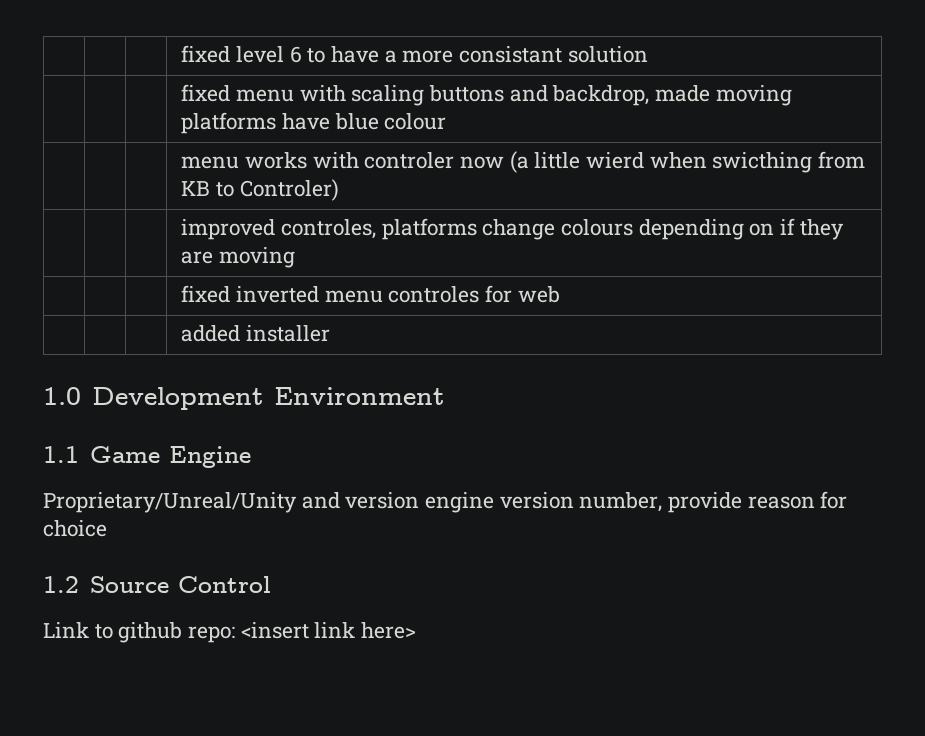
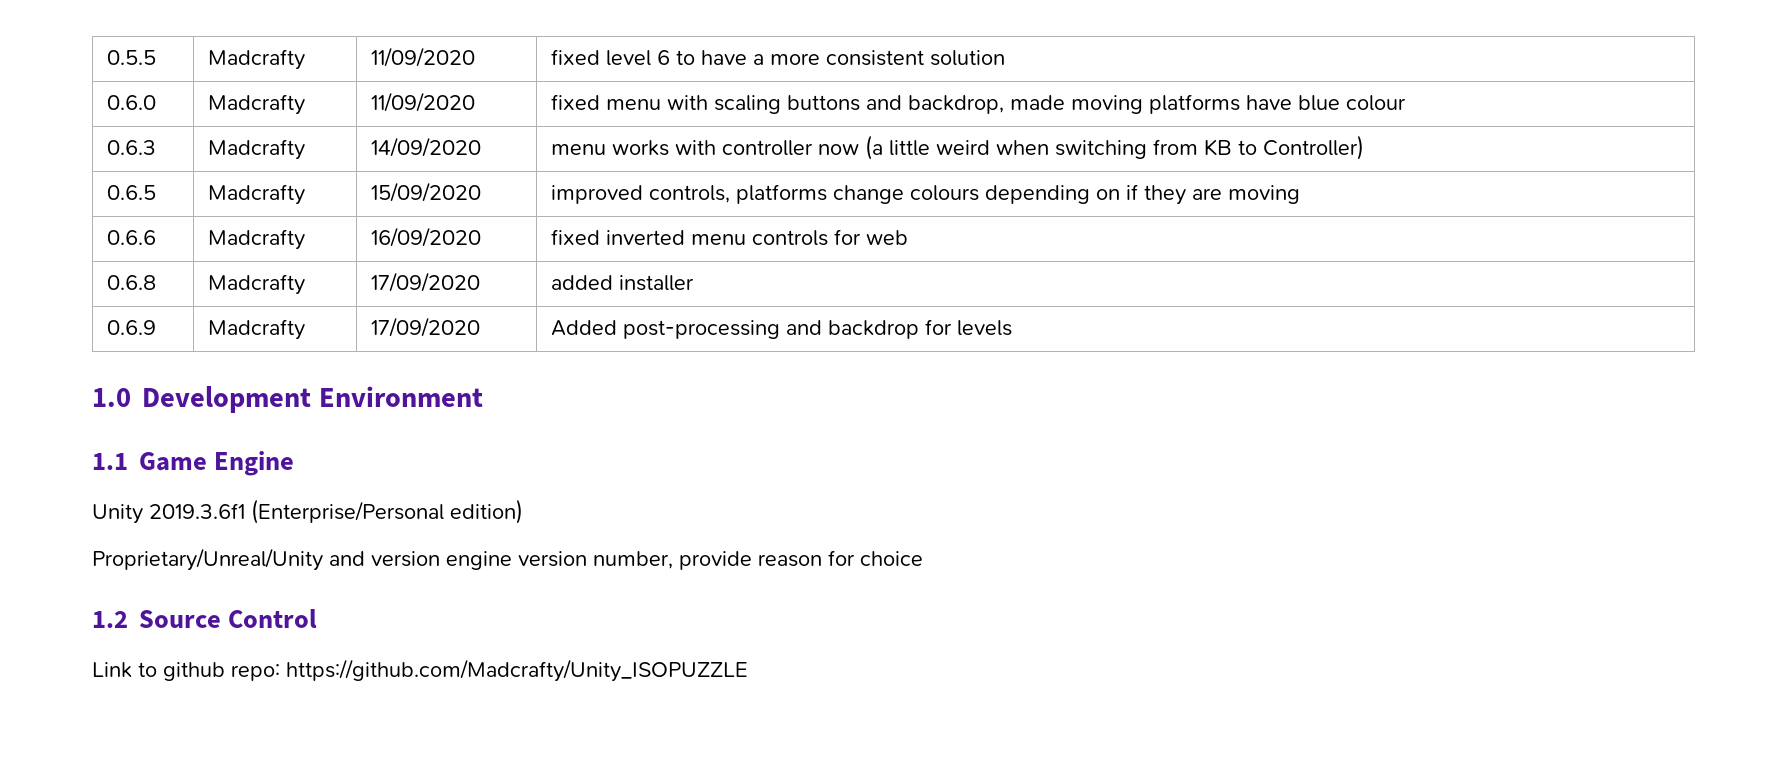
- | | | fixed level 6 to have a more consistant solution
+ 0.5.5 | Madcrafty | 11/09/2020 | fixed level 6 to have a more consistent solution
- | | | fixed menu with scaling buttons and backdrop, made moving platforms have blue colour
+ 0.6.0 | Madcrafty | 11/09/2020 | fixed menu with scaling buttons and backdrop, made moving platforms have blue colour
- | | | menu works with controler now (a little wierd when swicthing from KB to Controler)
- | | | improved controles, platforms change colours depending on if they are moving
+ 0.6.3 | Madcrafty | 14/09/2020 | menu works with controller now (a little weird when switching from KB to Controller)
+ 0.6.5 | Madcrafty | 15/09/2020 | improved controls, platforms change colours depending on if they are moving
- | | | fixed inverted menu controles for web
+ 0.6.6 | Madcrafty | 16/09/2020 | fixed inverted menu controls for web
- | | | added installer
+ 0.6.8 | Madcrafty | 17/09/2020 | added installer
+ 0.6.9 | Madcrafty | 17/09/2020 | Added post-processing and backdrop for levels
+ Unity 2019.3.6f1 (Enterprise/Personal edition)
- Link to github repo: <insert link here>
+ Link to github repo: https://github.com/Madcrafty/Unity_ISOPUZZLE

